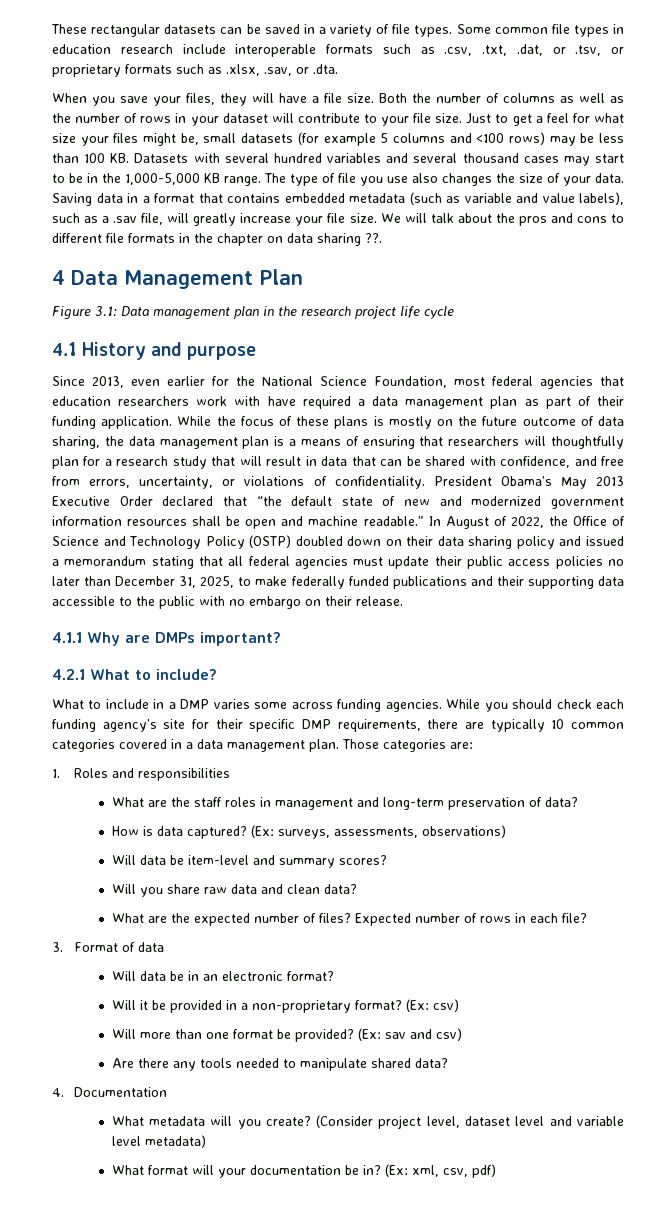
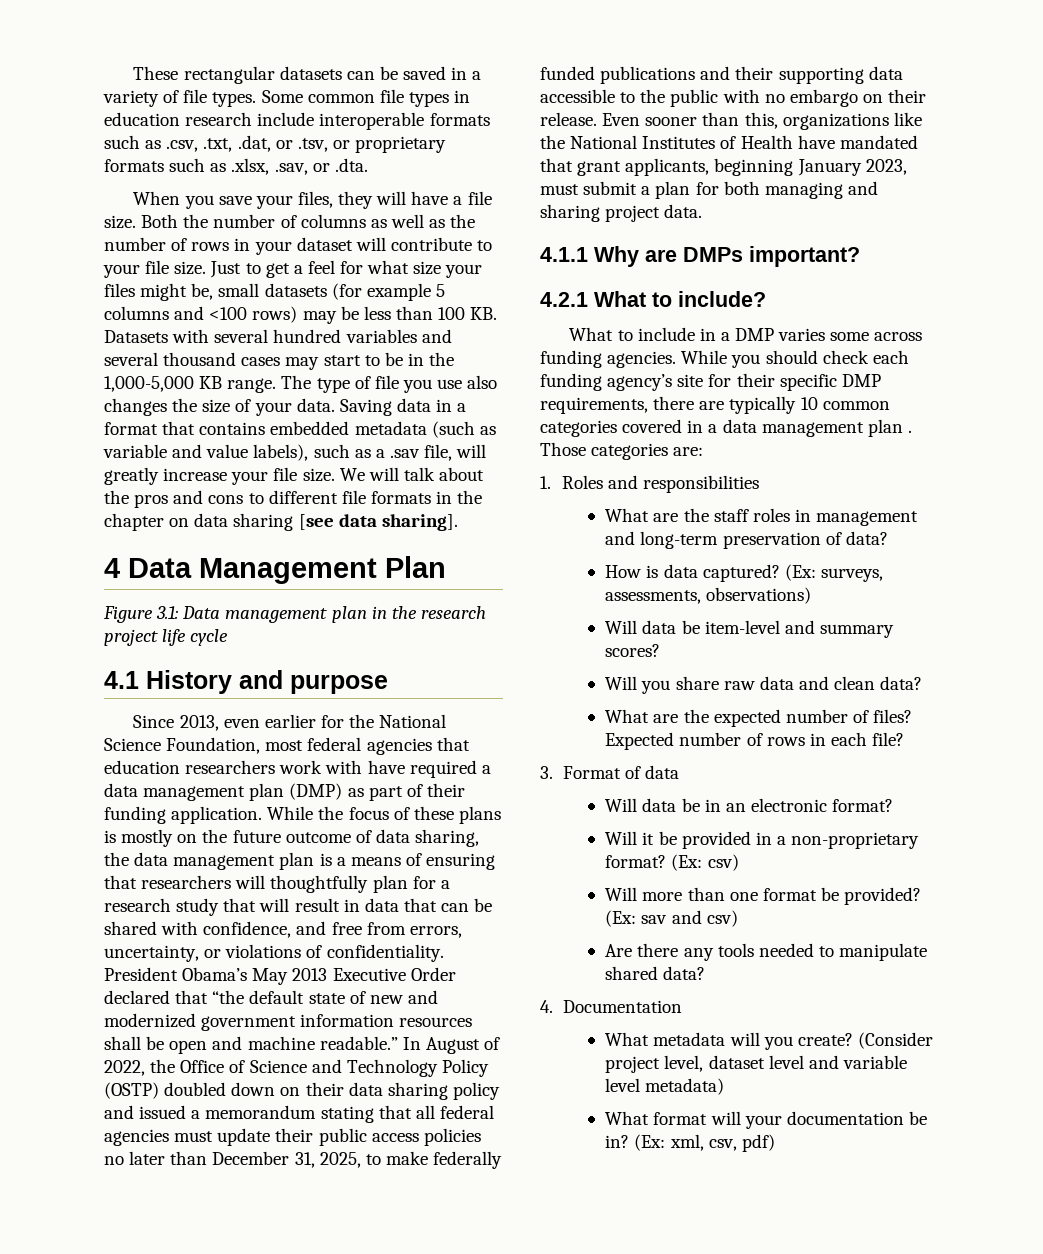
- We will talk about the pros and cons to different file formats in the chapter on data sharing ??.
+ We will talk about the pros and cons to different file formats in the chapter on data sharing [see data sharing].
- Since 2013, even earlier for the National Science Foundation, most federal agencies that education researchers work with have required a data management plan as part of their funding application.
+ Since 2013, even earlier for the National Science Foundation, most federal agencies that education researchers work with have required a data management plan (DMP) as part of their funding application.
+ Even sooner than this, organizations like the National Institutes of Health have mandated that grant applicants, beginning January 2023, must submit a plan for both managing and sharing project data.
- While you should check each funding agency’s site for their specific DMP requirements, there are typically 10 common categories covered in a data management plan.
+ While you should check each funding agency’s site for their specific DMP requirements, there are typically 10 common categories covered in a data management plan .

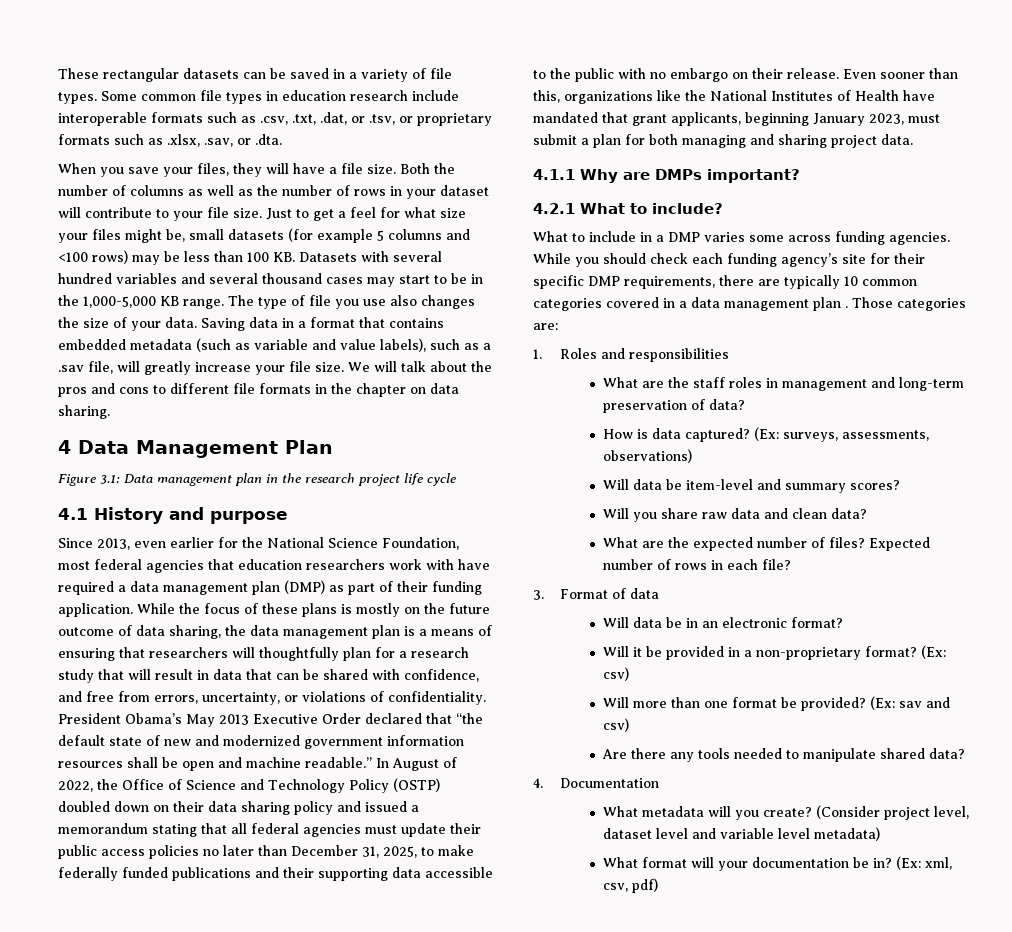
- We will talk about the pros and cons to different file formats in the chapter on data sharing [see data sharing].
+ We will talk about the pros and cons to different file formats in the chapter on data sharing.

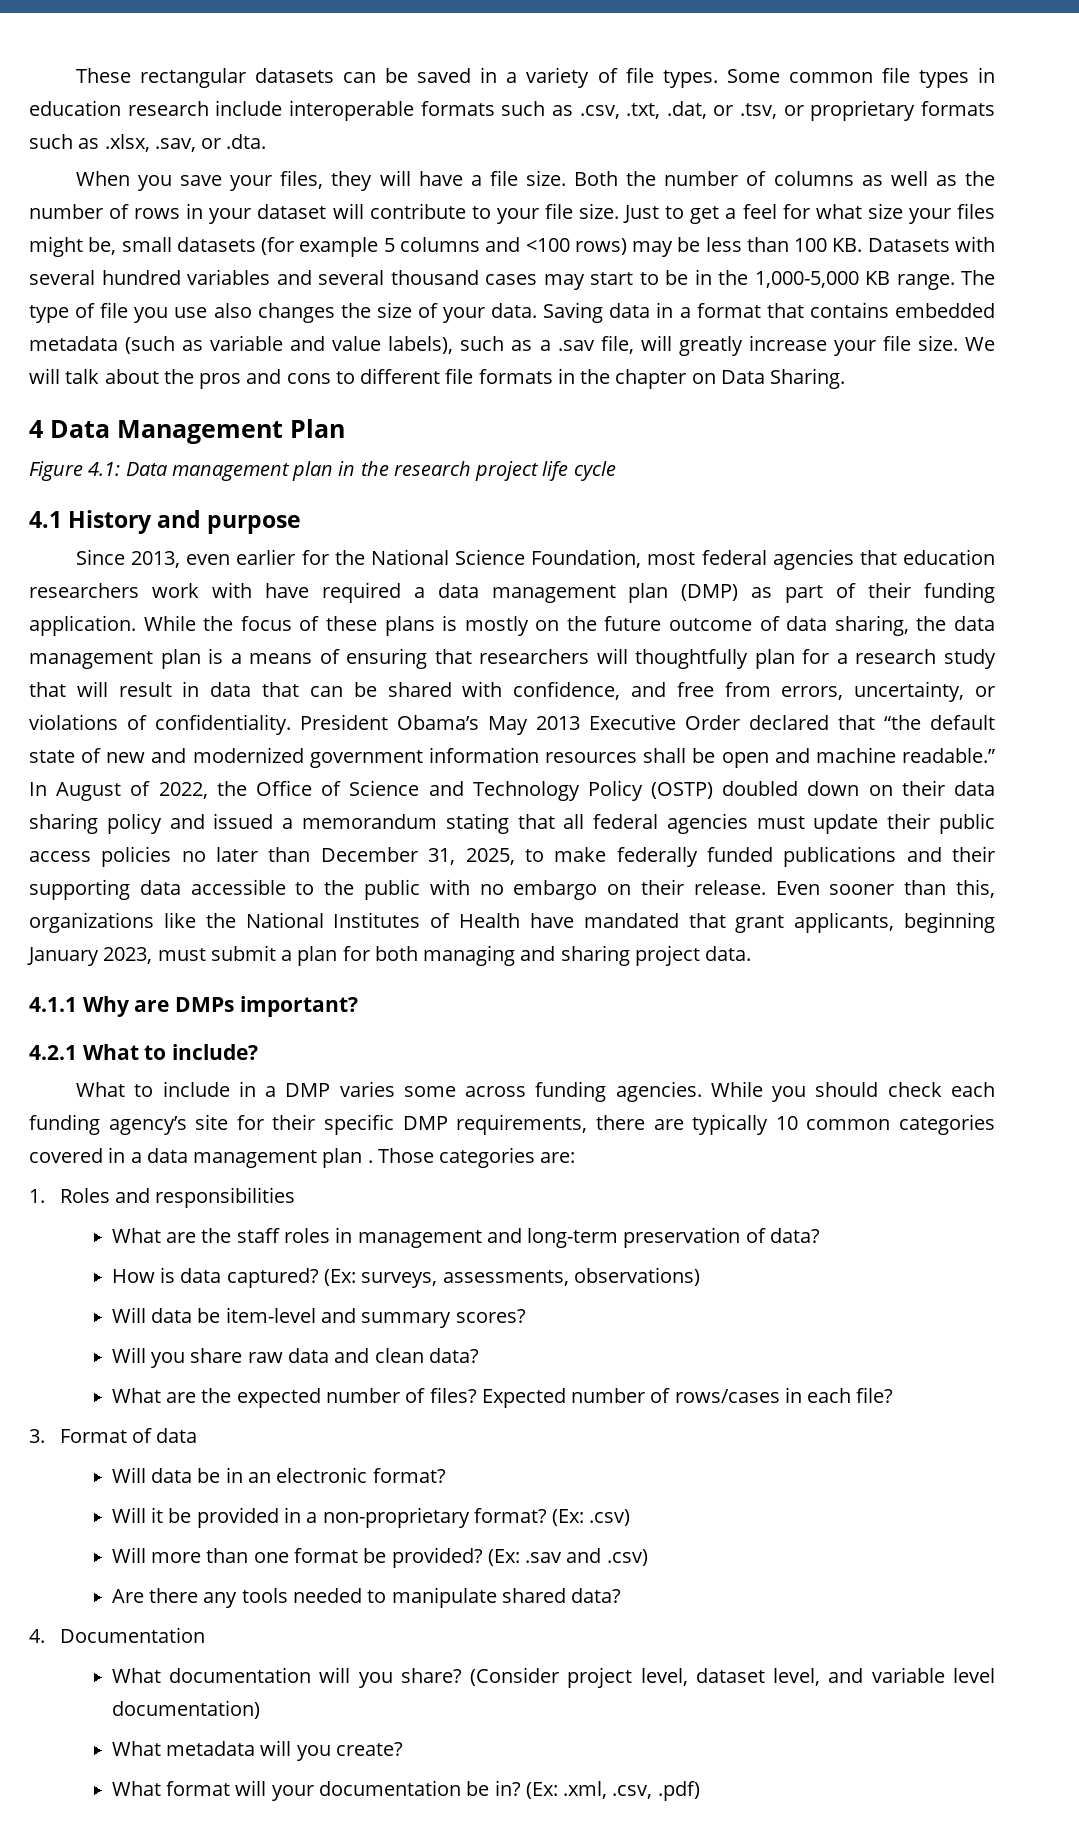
- We will talk about the pros and cons to different file formats in the chapter on data sharing.
+ We will talk about the pros and cons to different file formats in the chapter on Data Sharing.
- Figure 3.1: Data management plan in the research project life cycle
+ Figure 4.1: Data management plan in the research project life cycle
- Expected number of rows in each file?
+ Expected number of rows/cases in each file?
- (Ex: csv)
+ (Ex: .csv)
- (Ex: sav and csv)
+ (Ex: .sav and .csv)
+ What documentation will you share? (Consider project level, dataset level, and variable level documentation)
- (Consider project level, dataset level and variable level metadata)
- (Ex: xml, csv, pdf)
+ (Ex: .xml, .csv, .pdf)

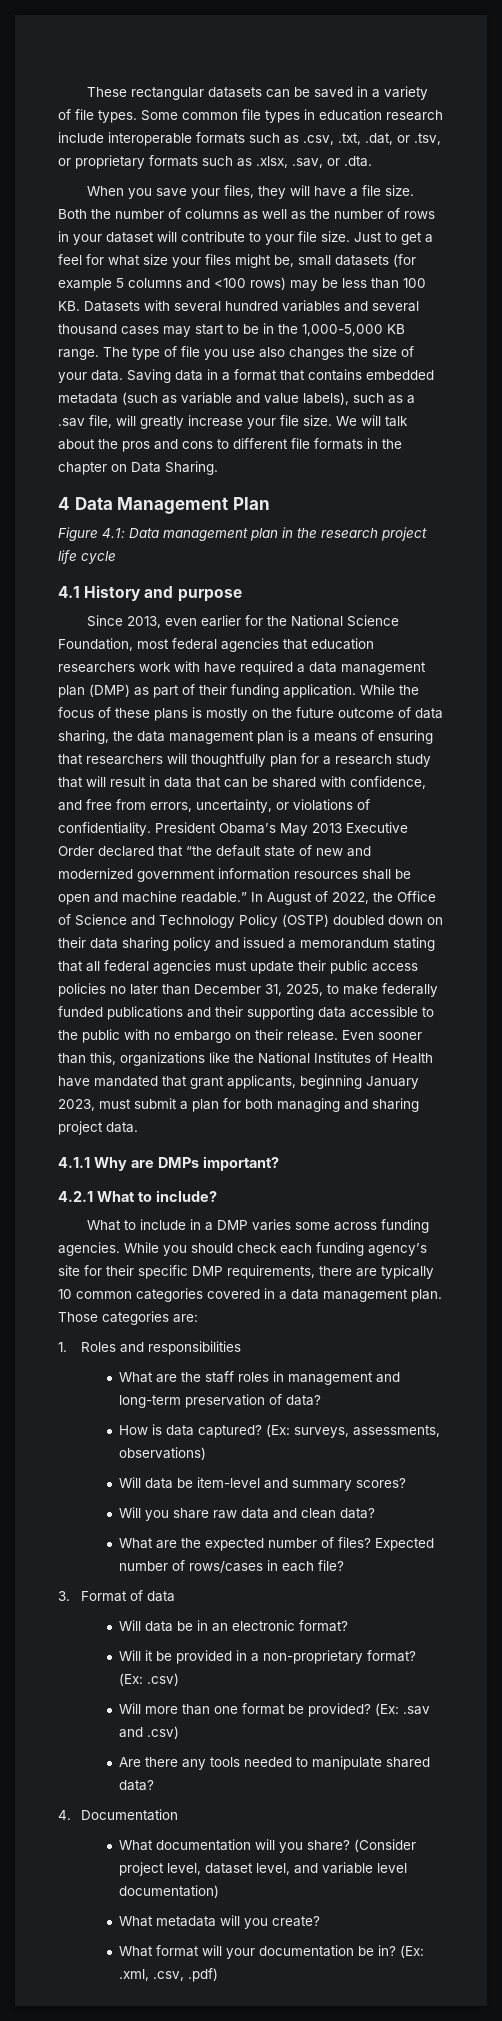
- While you should check each funding agency’s site for their specific DMP requirements, there are typically 10 common categories covered in a data management plan .
+ While you should check each funding agency’s site for their specific DMP requirements, there are typically 10 common categories covered in a data management plan.

